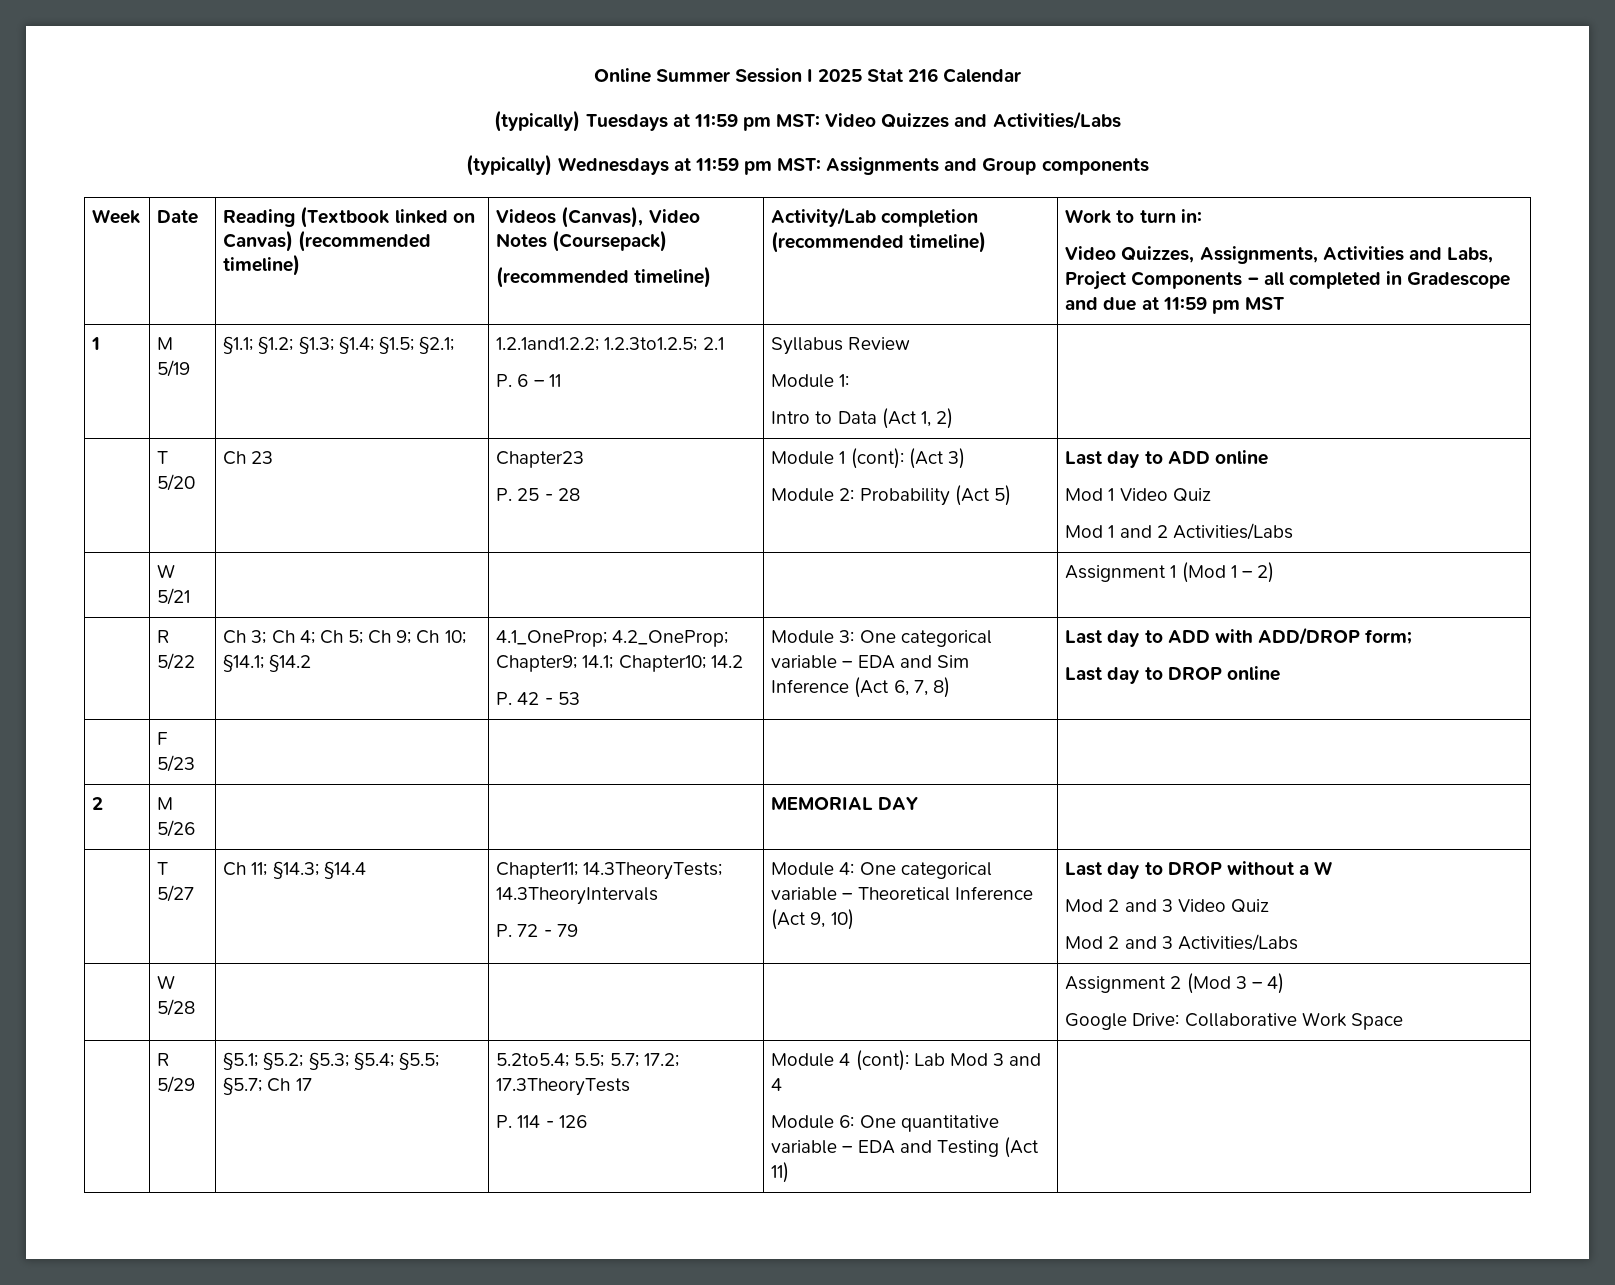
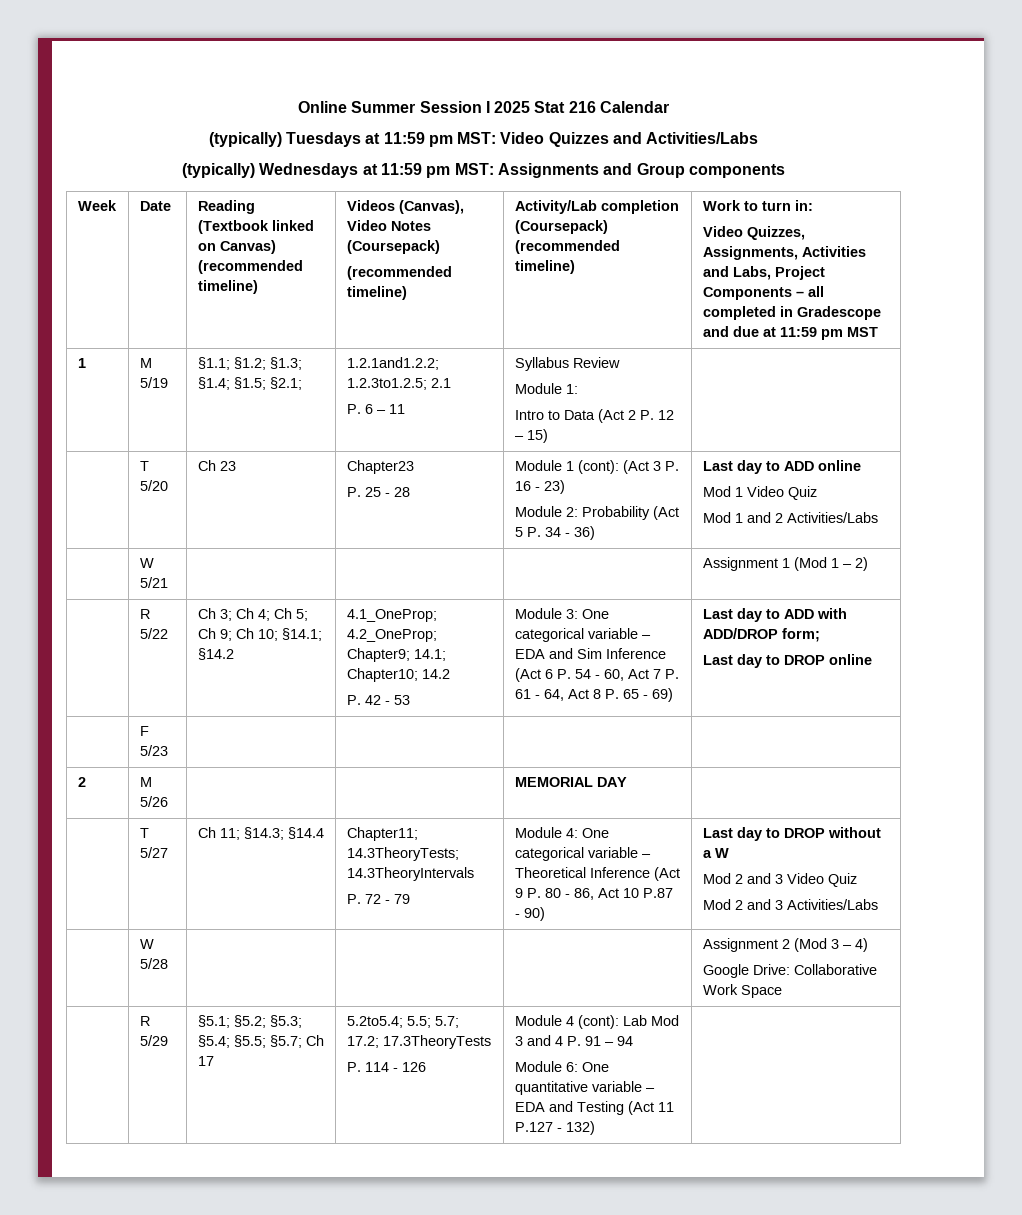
- Activity/Lab completion (recommended timeline)
+ Activity/Lab completion (Coursepack) (recommended timeline)
  1 | M 5/19 | §1.1; §1.2; §1.3; §1.4; §1.5; §2.1; | 1.2.1and1.2.2; 1.2.3to1.2.5; 2.1
  P. 6 – 11 | Syllabus Review
  Module 1:
- Intro to Data (Act 1, 2) |
+ Intro to Data (Act 2 P. 12 – 15) |
- Module 1 (cont): (Act 3)
+ Module 1 (cont): (Act 3 P. 16 - 23)
- Module 2: Probability (Act 5)
+ Module 2: Probability (Act 5 P. 34 - 36)
- Module 3: One categorical variable – EDA and Sim Inference (Act 6, 7, 8)
+ Module 3: One categorical variable – EDA and Sim Inference (Act 6 P. 54 - 60, Act 7 P. 61 - 64, Act 8 P. 65 - 69)
- Module 4: One categorical variable – Theoretical Inference (Act 9, 10)
+ Module 4: One categorical variable – Theoretical Inference (Act 9 P. 80 - 86, Act 10 P.87 - 90)
- Module 4 (cont): Lab Mod 3 and 4
+ Module 4 (cont): Lab Mod 3 and 4 P. 91 – 94
- Module 6: One quantitative variable – EDA and Testing (Act 11)
+ Module 6: One quantitative variable – EDA and Testing (Act 11 P.127 - 132)

